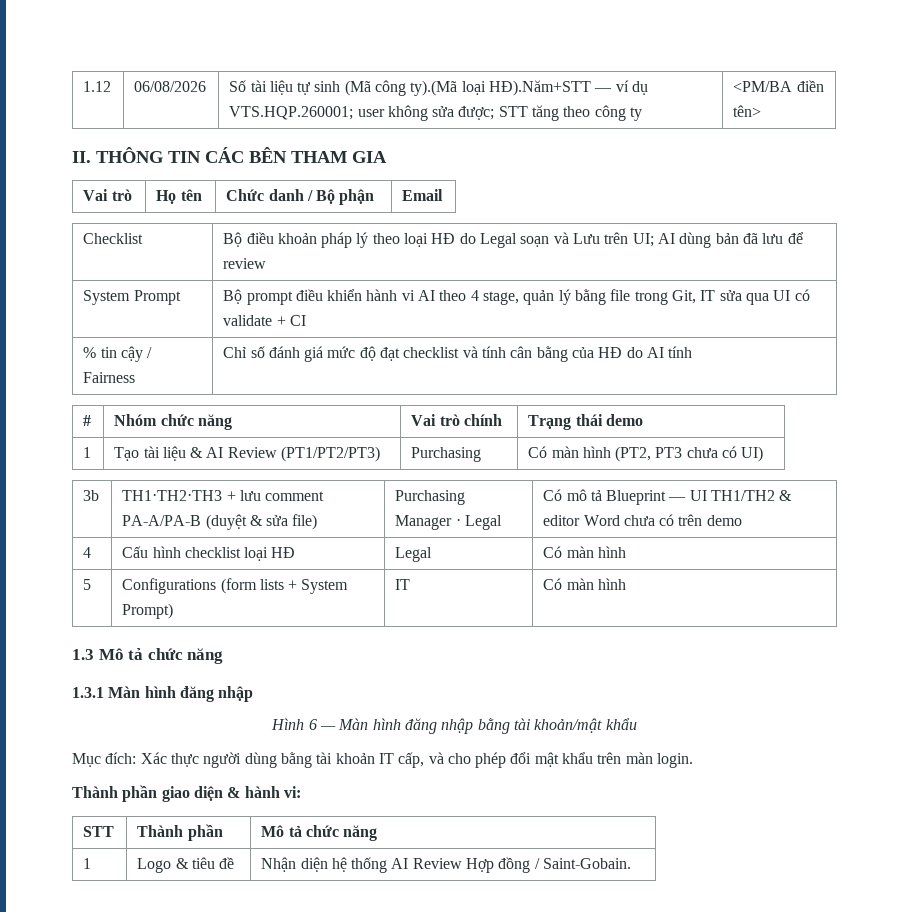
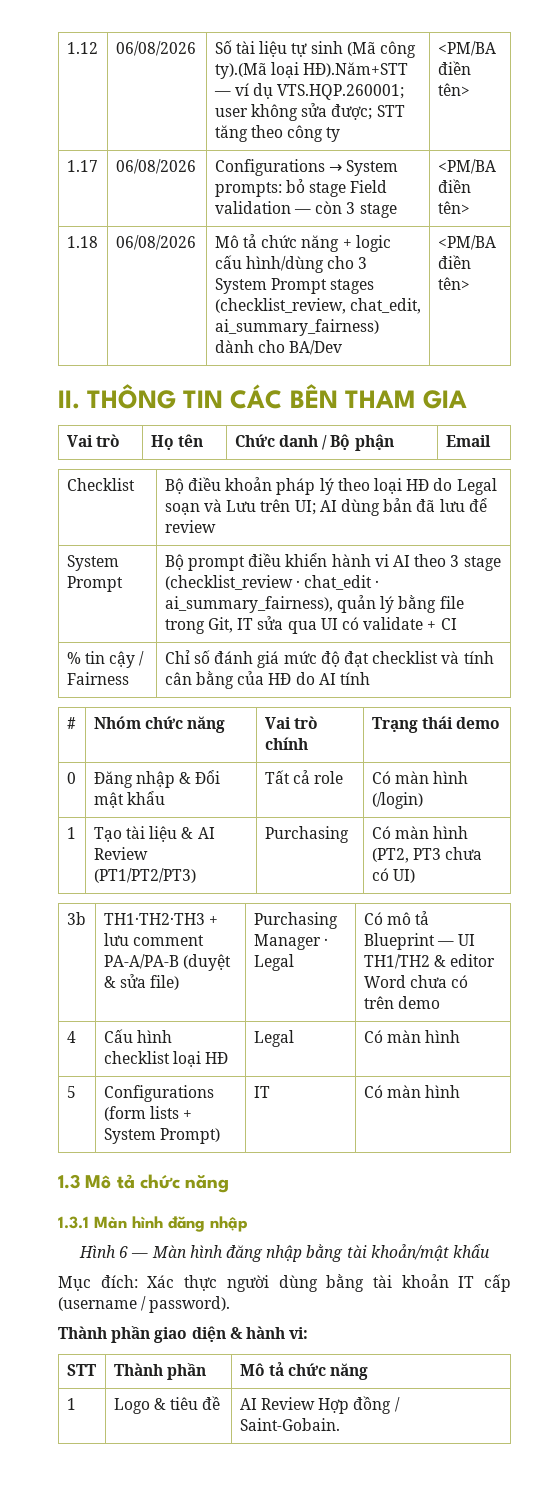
+ 1.17 | 06/08/2026 | Configurations → System prompts: bỏ stage Field validation — còn 3 stage | <PM/BA điền tên>
+ 1.18 | 06/08/2026 | Mô tả chức năng + logic cấu hình/dùng cho 3 System Prompt stages (checklist_review, chat_edit, ai_summary_fairness) dành cho BA/Dev | <PM/BA điền tên>
- System Prompt | Bộ prompt điều khiển hành vi AI theo 4 stage, quản lý bằng file trong Git, IT sửa qua UI có validate + CI
+ System Prompt | Bộ prompt điều khiển hành vi AI theo 3 stage (checklist_review · chat_edit · ai_summary_fairness), quản lý bằng file trong Git, IT sửa qua UI có validate + CI
+ 0 | Đăng nhập & Đổi mật khẩu | Tất cả role | Có màn hình (/login)
- Mục đích: Xác thực người dùng bằng tài khoản IT cấp, và cho phép đổi mật khẩu trên màn login.
+ Mục đích: Xác thực người dùng bằng tài khoản IT cấp (username / password).
- 1 | Logo & tiêu đề | Nhận diện hệ thống AI Review Hợp đồng / Saint-Gobain.
+ 1 | Logo & tiêu đề | AI Review Hợp đồng / Saint-Gobain.

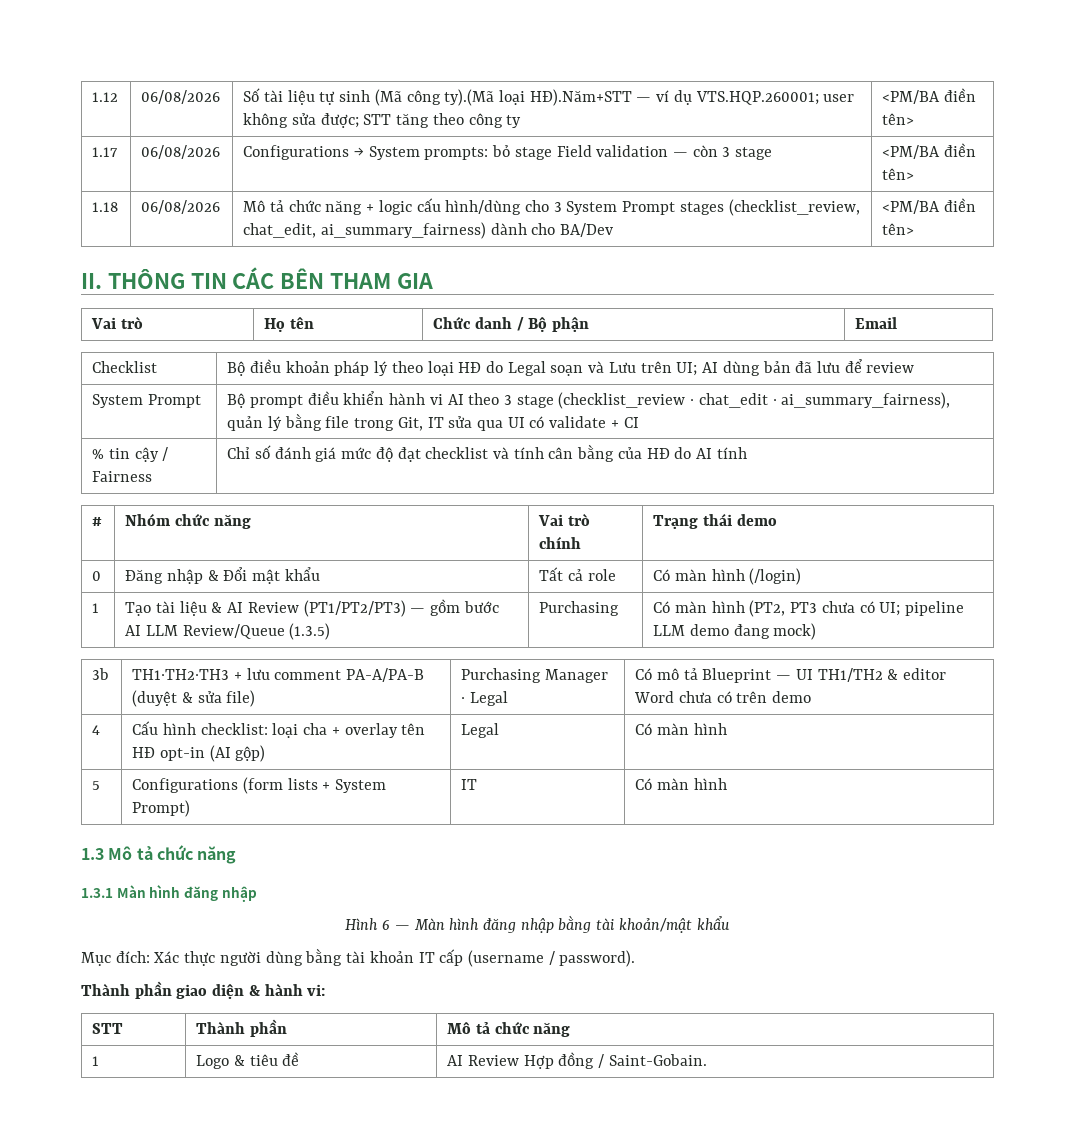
- 1 | Tạo tài liệu & AI Review (PT1/PT2/PT3) | Purchasing | Có màn hình (PT2, PT3 chưa có UI)
+ 1 | Tạo tài liệu & AI Review (PT1/PT2/PT3) — gồm bước AI LLM Review/Queue (1.3.5) | Purchasing | Có màn hình (PT2, PT3 chưa có UI; pipeline LLM demo đang mock)
- 4 | Cấu hình checklist loại HĐ | Legal | Có màn hình
+ 4 | Cấu hình checklist: loại cha + overlay tên HĐ opt-in (AI gộp) | Legal | Có màn hình

